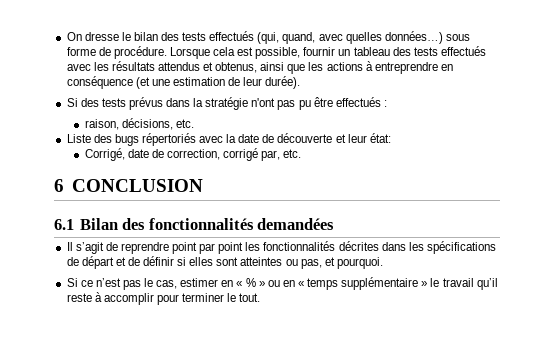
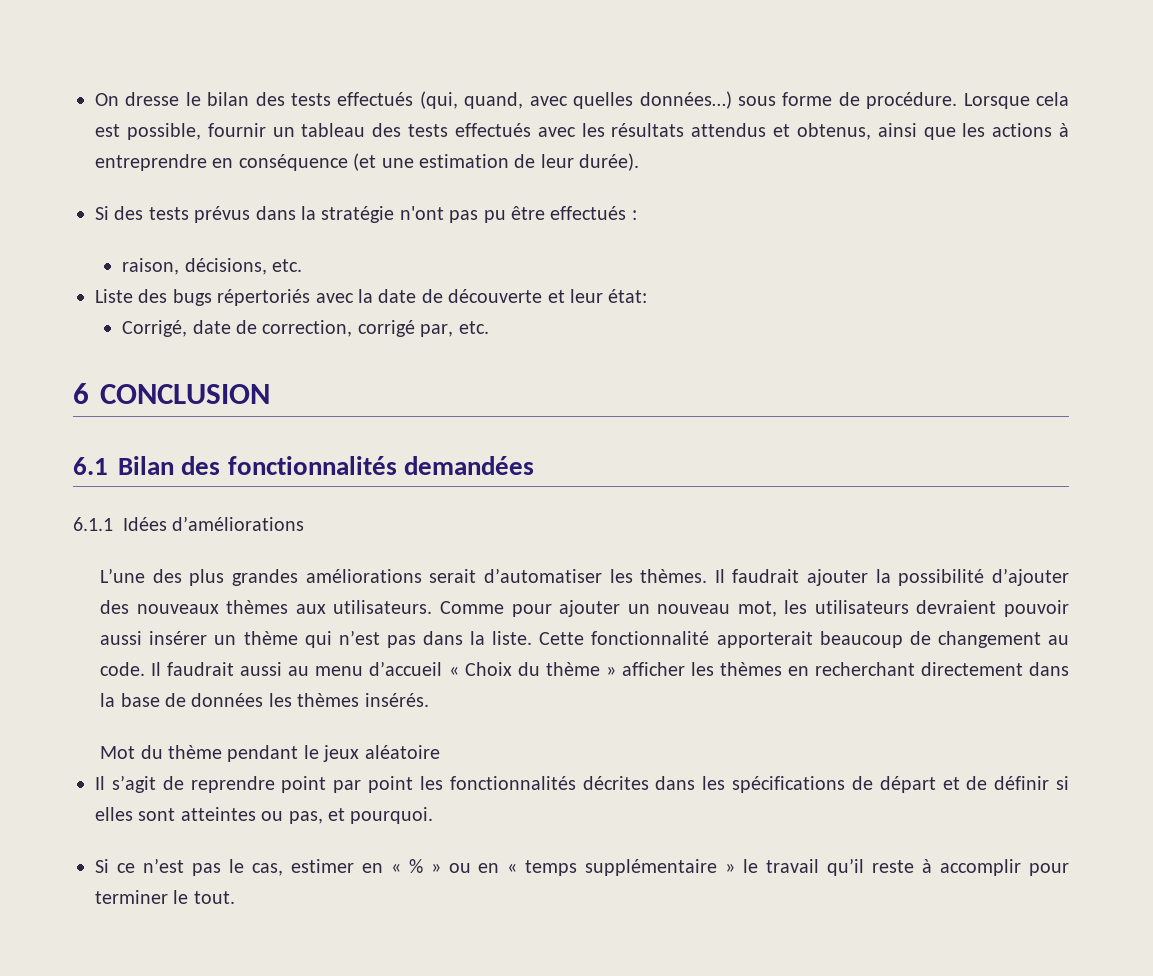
+ 6.1.1 Idées d’améliorations
+ L’une des plus grandes améliorations serait d’automatiser les thèmes. Il faudrait ajouter la possibilité d’ajouter des nouveaux thèmes aux utilisateurs. Comme pour ajouter un nouveau mot, les utilisateurs devraient pouvoir aussi insérer un thème qui n’est pas dans la liste. Cette fonctionnalité apporterait beaucoup de changement au code. Il faudrait aussi au menu d’accueil « Choix du thème » afficher les thèmes en recherchant directement dans la base de données les thèmes insérés.
+ Mot du thème pendant le jeux aléatoire

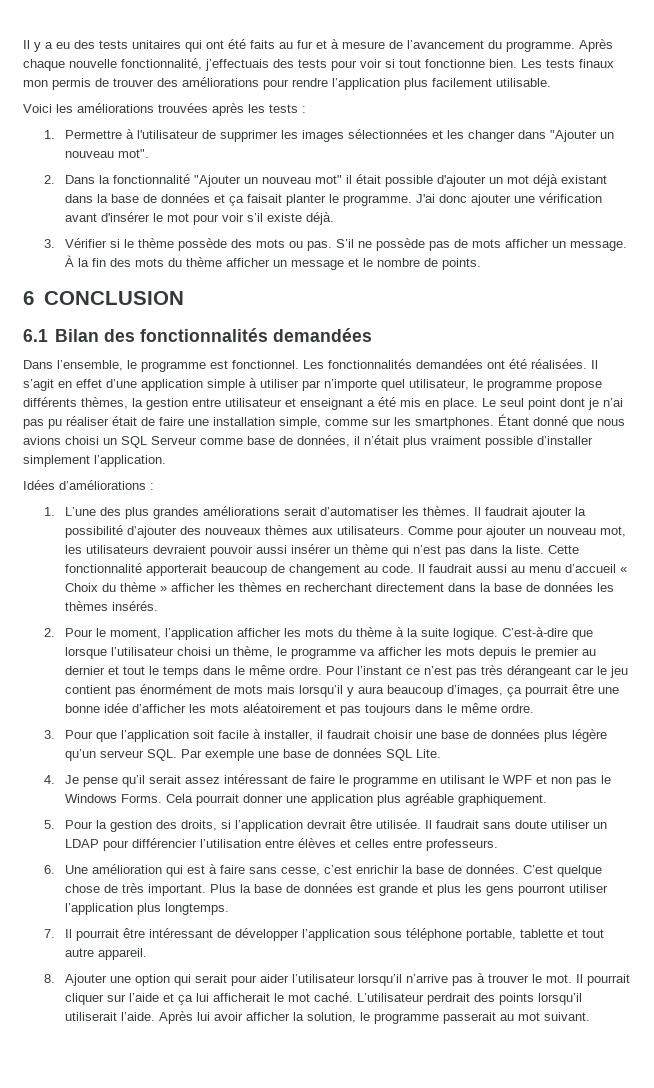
- On dresse le bilan des tests effectués (qui, quand, avec quelles données…) sous forme de procédure. Lorsque cela est possible, fournir un tableau des tests effectués avec les résultats attendus et obtenus, ainsi que les actions à entreprendre en conséquence (et une estimation de leur durée).
- Si des tests prévus dans la stratégie n'ont pas pu être effectués :
- raison, décisions, etc.
- Liste des bugs répertoriés avec la date de découverte et leur état:
- Corrigé, date de correction, corrigé par, etc.
+ Il y a eu des tests unitaires qui ont été faits au fur et à mesure de l’avancement du programme. Après chaque nouvelle fonctionnalité, j’effectuais des tests pour voir si tout fonctionne bien. Les tests finaux mon permis de trouver des améliorations pour rendre l’application plus facilement utilisable.
+ Voici les améliorations trouvées après les tests :
+ 1. Permettre à l'utilisateur de supprimer les images sélectionnées et les changer dans "Ajouter un nouveau mot".
+ 2. Dans la fonctionnalité "Ajouter un nouveau mot" il était possible d'ajouter un mot déjà existant dans la base de données et ça faisait planter le programme. J'ai donc ajouter une vérification avant d'insérer le mot pour voir s’il existe déjà.
+ 3. Vérifier si le thème possède des mots ou pas. S’il ne possède pas de mots afficher un message. À la fin des mots du thème afficher un message et le nombre de points.
- 6.1.1 Idées d’améliorations
- L’une des plus grandes améliorations serait d’automatiser les thèmes.
+ Dans l’ensemble, le programme est fonctionnel. Les fonctionnalités demandées ont été réalisées. Il s’agit en effet d’une application simple à utiliser par n’importe quel utilisateur, le programme propose différents thèmes, la gestion entre utilisateur et enseignant a été mis en place. Le seul point dont je n’ai pas pu réaliser était de faire une installation simple, comme sur les smartphones. Étant donné que nous avions choisi un SQL Serveur comme base de données, il n’était plus vraiment possible d’installer simplement l’application.
+ Idées d’améliorations :
+ 1. L’une des plus grandes améliorations serait d’automatiser les thèmes.
- Mot du thème pendant le jeux aléatoire
- Il s’agit de reprendre point par point les fonctionnalités décrites dans les spécifications de départ et de définir si elles sont atteintes ou pas, et pourquoi.
- Si ce n’est pas le cas, estimer en « % » ou en « temps supplémentaire » le travail qu’il reste à accomplir pour terminer le tout.
+ 2. Pour le moment, l’application afficher les mots du thème à la suite logique. C’est-à-dire que lorsque l’utilisateur choisi un thème, le programme va afficher les mots depuis le premier au dernier et tout le temps dans le même ordre. Pour l’instant ce n’est pas très dérangeant car le jeu contient pas énormément de mots mais lorsqu’il y aura beaucoup d’images, ça pourrait être une bonne idée d’afficher les mots aléatoirement et pas toujours dans le même ordre.
+ 3. Pour que l’application soit facile à installer, il faudrait choisir une base de données plus légère qu’un serveur SQL. Par exemple une base de données SQL Lite.
+ 4. Je pense qu’il serait assez intéressant de faire le programme en utilisant le WPF et non pas le Windows Forms. Cela pourrait donner une application plus agréable graphiquement.
+ 5. Pour la gestion des droits, si l’application devrait être utilisée. Il faudrait sans doute utiliser un LDAP pour différencier l’utilisation entre élèves et celles entre professeurs.
+ 6. Une amélioration qui est à faire sans cesse, c’est enrichir la base de données. C’est quelque chose de très important. Plus la base de données est grande et plus les gens pourront utiliser l’application plus longtemps.
+ 7. Il pourrait être intéressant de développer l’application sous téléphone portable, tablette et tout autre appareil.
+ 8. Ajouter une option qui serait pour aider l’utilisateur lorsqu’il n’arrive pas à trouver le mot. Il pourrait cliquer sur l’aide et ça lui afficherait le mot caché. L’utilisateur perdrait des points lorsqu’il utiliserait l’aide. Après lui avoir afficher la solution, le programme passerait au mot suivant.

